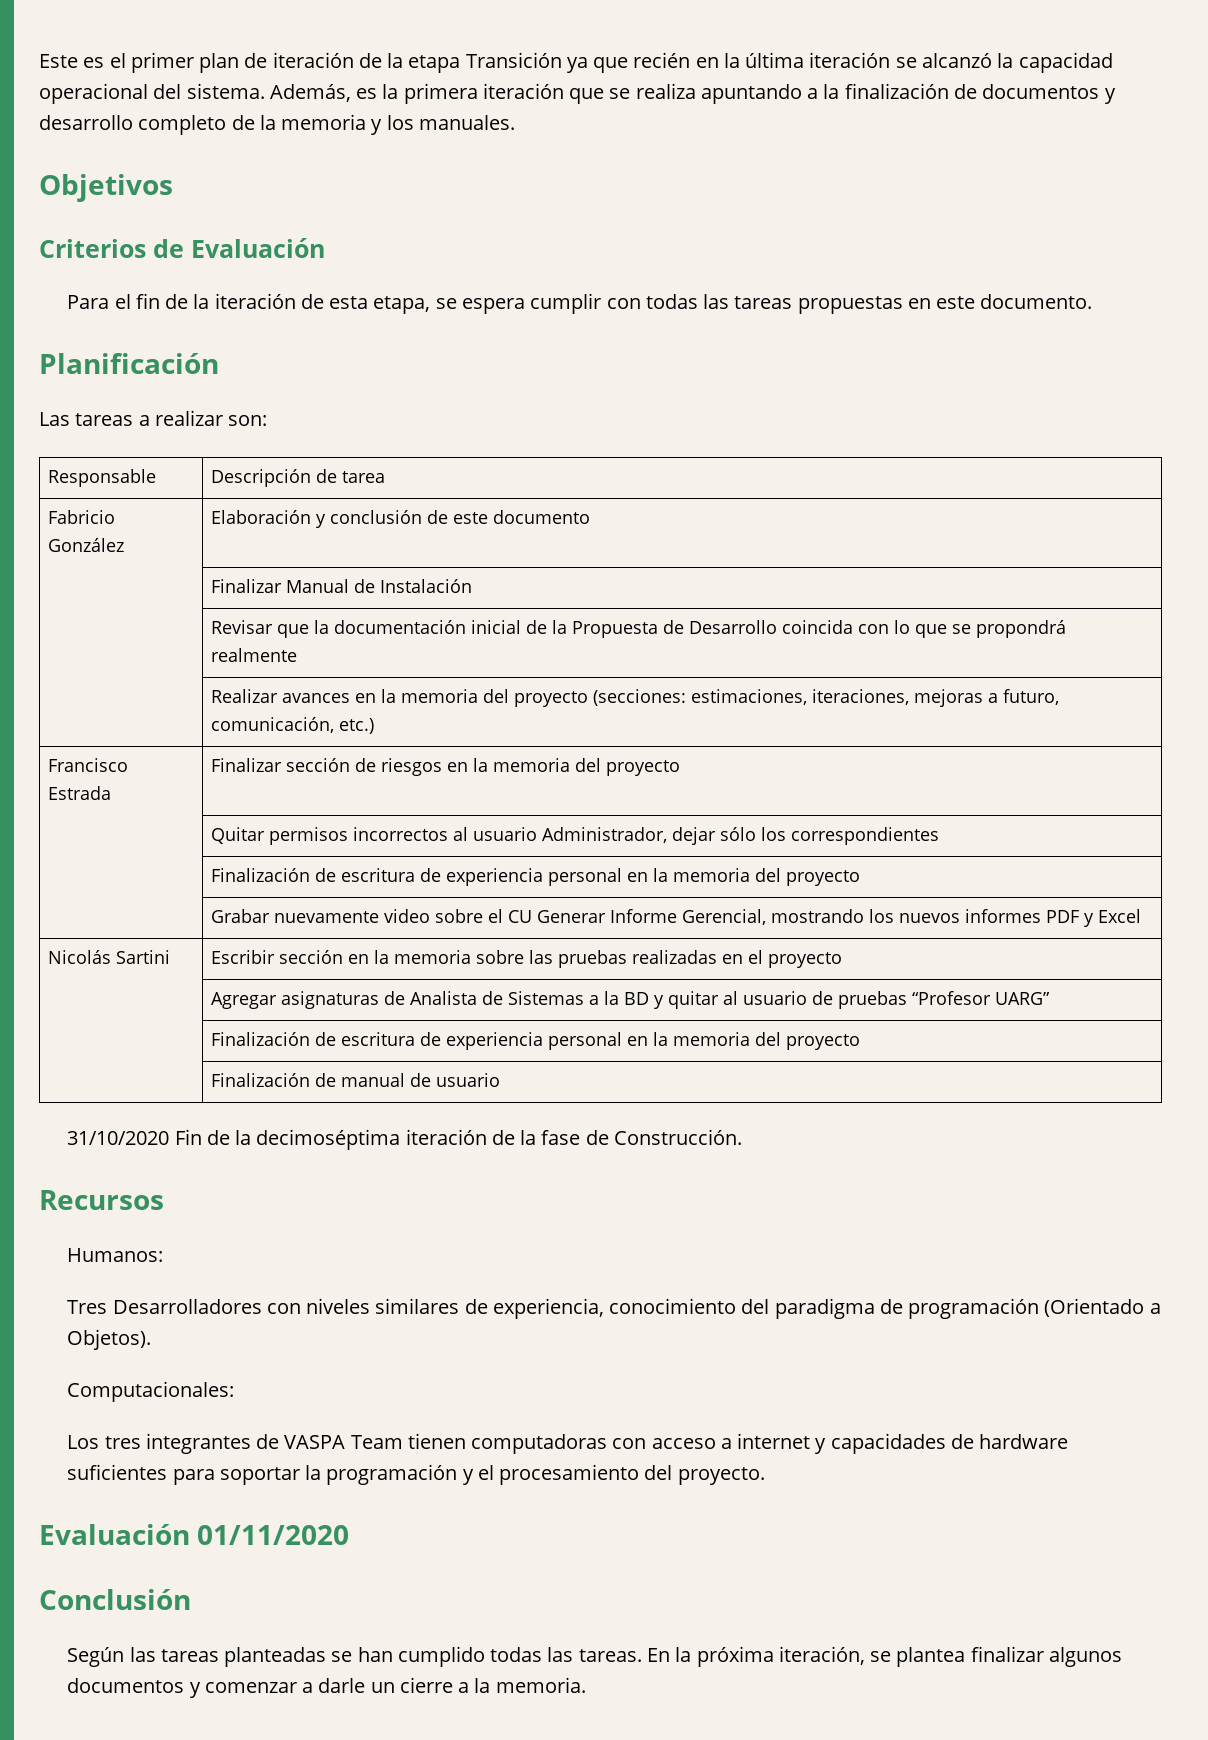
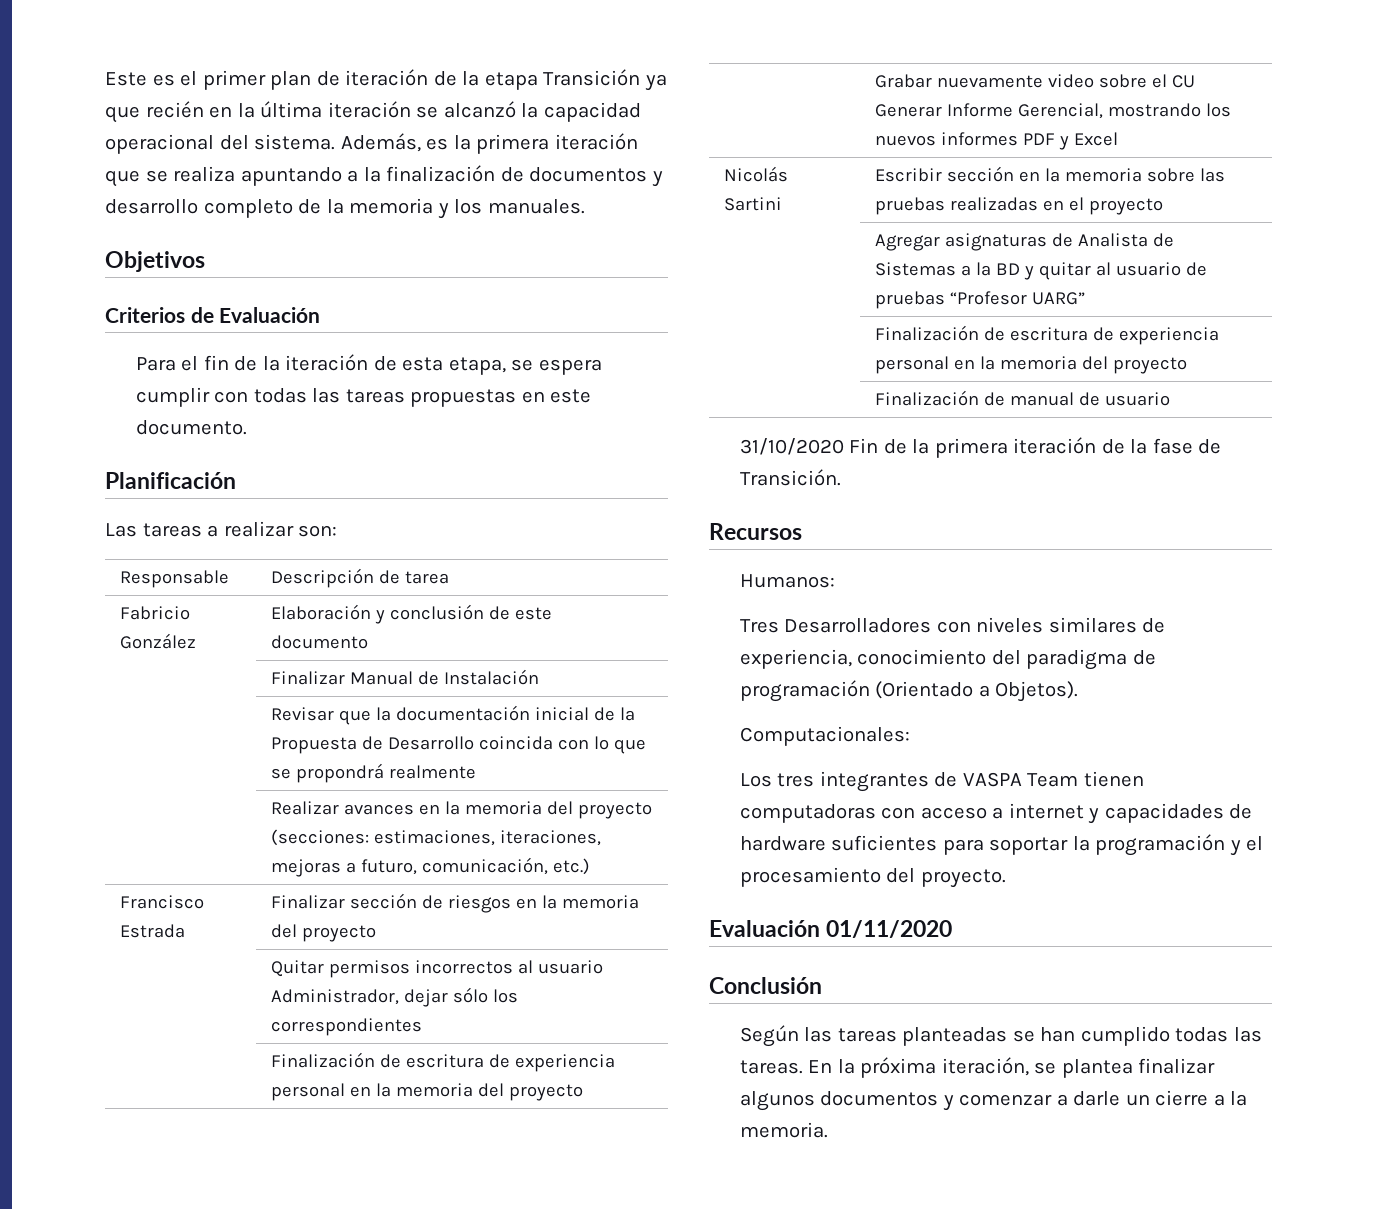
- 31/10/2020 Fin de la decimoséptima iteración de la fase de Construcción.
+ 31/10/2020 Fin de la primera iteración de la fase de Transición.

